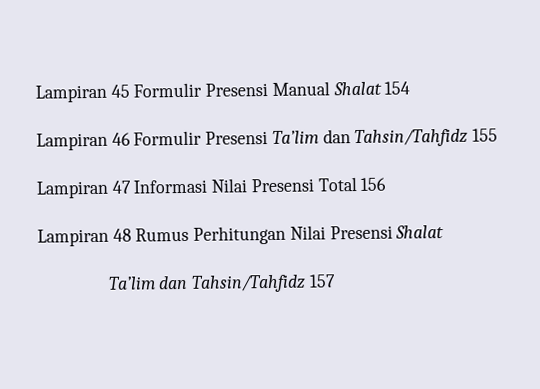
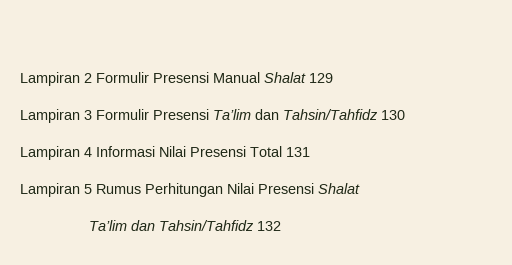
- Lampiran 45 Formulir Presensi Manual Shalat 154
- Lampiran 46 Formulir Presensi Ta’lim dan Tahsin/Tahfidz 155
- Lampiran 47 Informasi Nilai Presensi Total 156
- Lampiran 48 Rumus Perhitungan Nilai Presensi Shalat
+ Lampiran 2 Formulir Presensi Manual Shalat 129
+ Lampiran 3 Formulir Presensi Ta’lim dan Tahsin/Tahfidz 130
+ Lampiran 4 Informasi Nilai Presensi Total 131
+ Lampiran 5 Rumus Perhitungan Nilai Presensi Shalat
- Ta’lim dan Tahsin/Tahfidz 157
+ Ta’lim dan Tahsin/Tahfidz 132

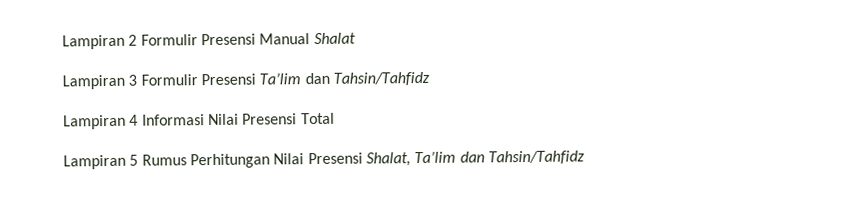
- Lampiran 2 Formulir Presensi Manual Shalat 129
+ Lampiran 2 Formulir Presensi Manual Shalat
- Lampiran 3 Formulir Presensi Ta’lim dan Tahsin/Tahfidz 130
+ Lampiran 3 Formulir Presensi Ta’lim dan Tahsin/Tahfidz
- Lampiran 4 Informasi Nilai Presensi Total 131
+ Lampiran 4 Informasi Nilai Presensi Total
- Lampiran 5 Rumus Perhitungan Nilai Presensi Shalat
- Ta’lim dan Tahsin/Tahfidz 132
+ Lampiran 5 Rumus Perhitungan Nilai Presensi Shalat, Ta’lim dan Tahsin/Tahfidz

